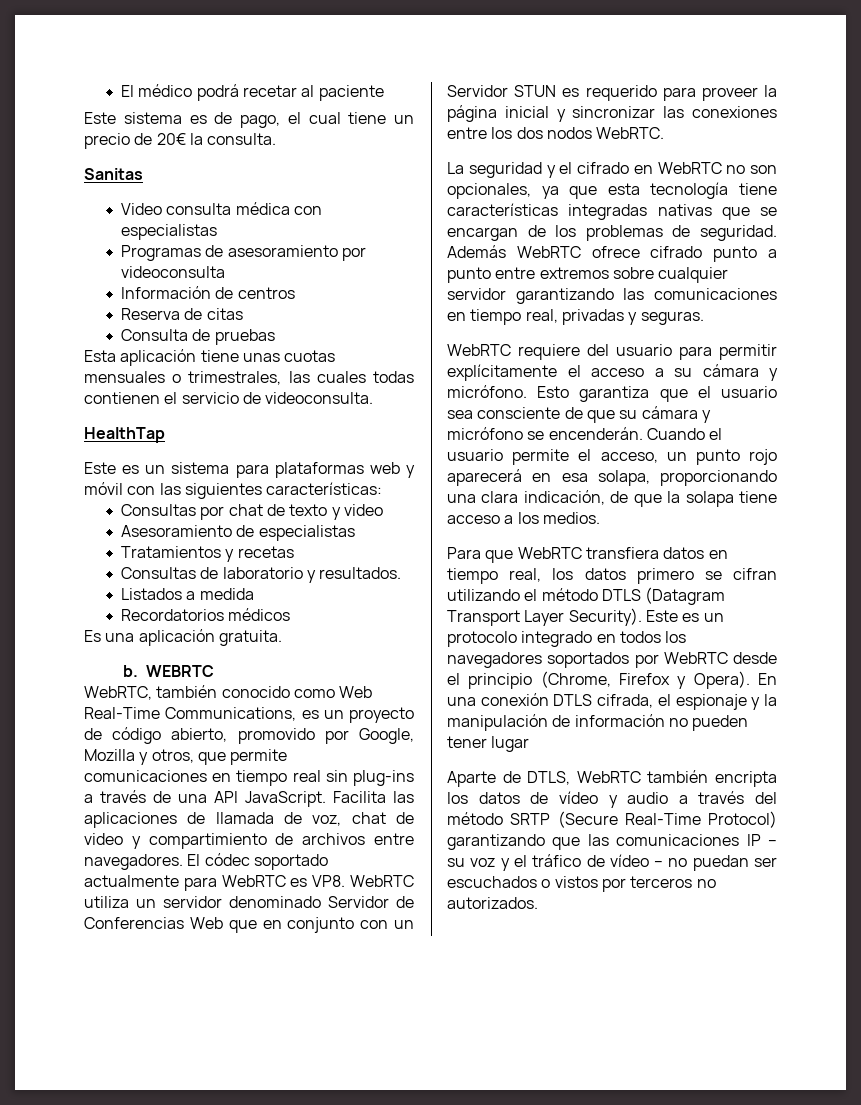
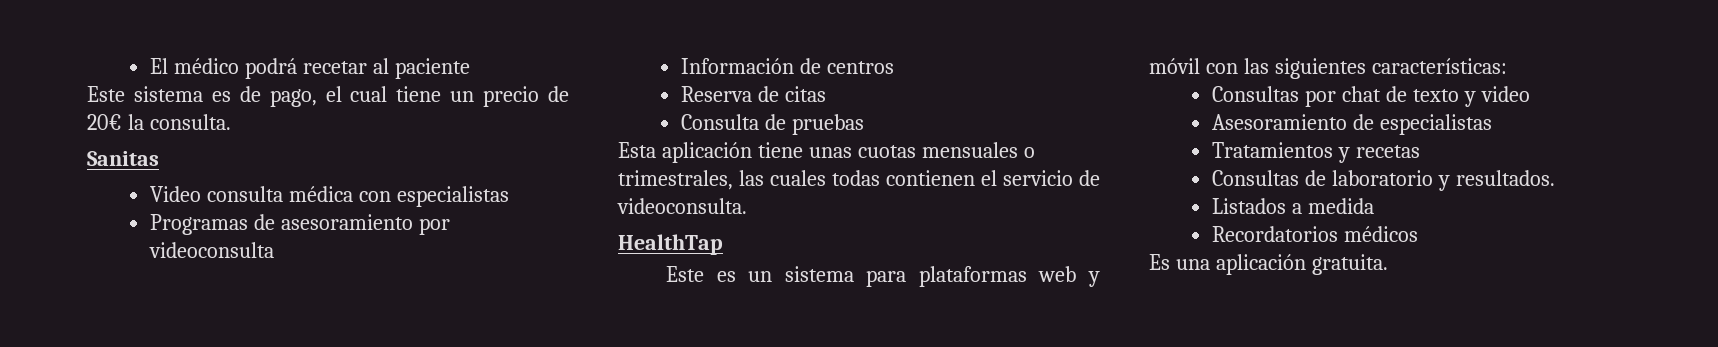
- b. WEBRTC
- WebRTC, también conocido como Web Real-Time Communications, es un proyecto de código abierto, promovido por Google, Mozilla y otros, que permite comunicaciones en tiempo real sin plug-ins a través de una API JavaScript. Facilita las aplicaciones de llamada de voz, chat de video y compartimiento de archivos entre navegadores. El códec soportado actualmente para WebRTC es VP8. WebRTC utiliza un servidor denominado Servidor de Conferencias Web que en conjunto con un Servidor STUN es requerido para proveer la página inicial y sincronizar las conexiones entre los dos nodos WebRTC.
- La seguridad y el cifrado en WebRTC no son opcionales, ya que esta tecnología tiene características integradas nativas que se encargan de los problemas de seguridad. Además WebRTC ofrece cifrado punto a punto entre extremos sobre cualquier servidor garantizando las comunicaciones en tiempo real, privadas y seguras.
- WebRTC requiere del usuario para permitir explícitamente el acceso a su cámara y micrófono. Esto garantiza que el usuario sea consciente de que su cámara y micrófono se encenderán. Cuando el usuario permite el acceso, un punto rojo aparecerá en esa solapa, proporcionando una clara indicación, de que la solapa tiene acceso a los medios.
- Para que WebRTC transfiera datos en tiempo real, los datos primero se cifran utilizando el método DTLS (Datagram Transport Layer Security). Este es un protocolo integrado en todos los navegadores soportados por WebRTC desde el principio (Chrome, Firefox y Opera). En una conexión DTLS cifrada, el espionaje y la manipulación de información no pueden tener lugar
- Aparte de DTLS, WebRTC también encripta los datos de vídeo y audio a través del método SRTP (Secure Real-Time Protocol) garantizando que las comunicaciones IP – su voz y el tráfico de vídeo – no puedan ser escuchados o vistos por terceros no autorizados.

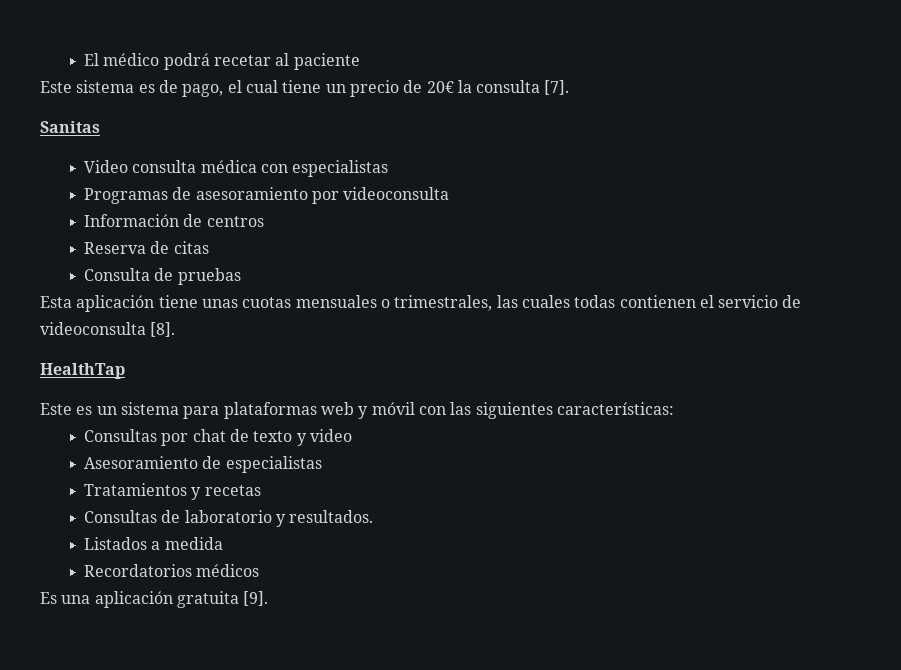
- Este sistema es de pago, el cual tiene un precio de 20€ la consulta.
+ Este sistema es de pago, el cual tiene un precio de 20€ la consulta [7].
- Esta aplicación tiene unas cuotas mensuales o trimestrales, las cuales todas contienen el servicio de videoconsulta.
+ Esta aplicación tiene unas cuotas mensuales o trimestrales, las cuales todas contienen el servicio de videoconsulta [8].
- Es una aplicación gratuita.
+ Es una aplicación gratuita [9].

